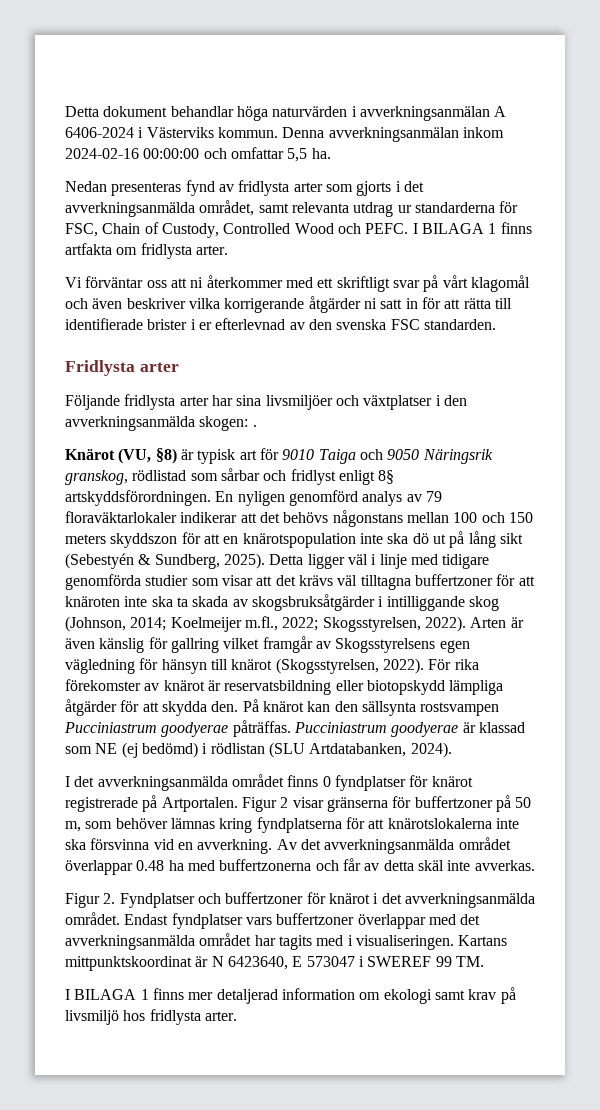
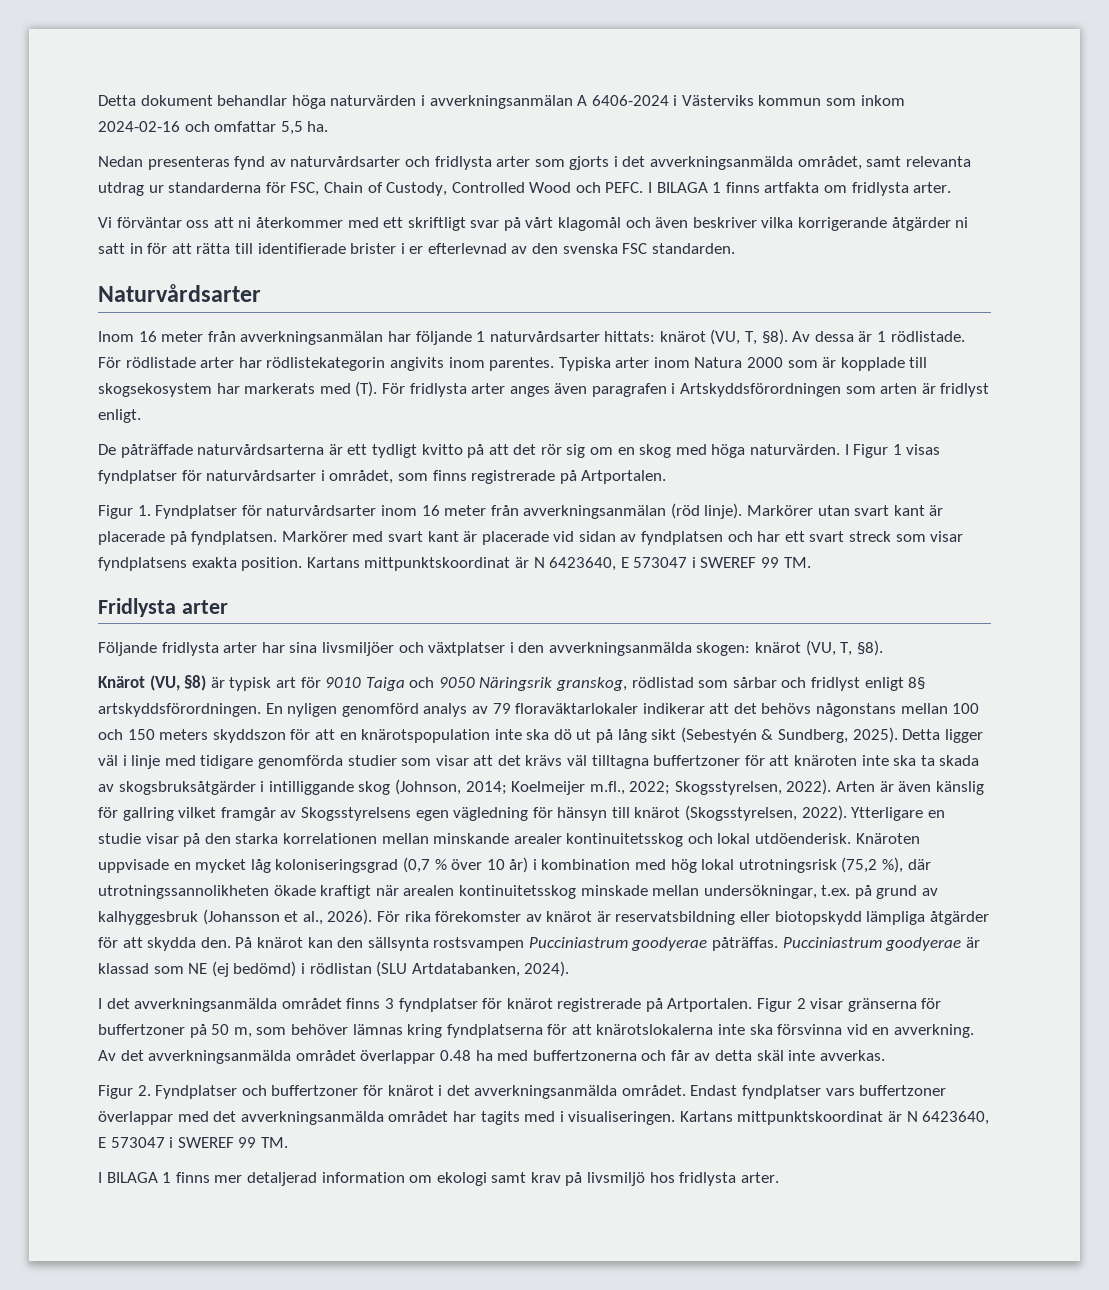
- Detta dokument behandlar höga naturvärden i avverkningsanmälan A 6406-2024 i Västerviks kommun. Denna avverkningsanmälan inkom 2024-02-16 00:00:00 och omfattar 5,5 ha.
+ Detta dokument behandlar höga naturvärden i avverkningsanmälan A 6406-2024 i Västerviks kommun som inkom 2024-02-16 och omfattar 5,5 ha.
- Nedan presenteras fynd av fridlysta arter som gjorts i det avverkningsanmälda området, samt relevanta utdrag ur standarderna för FSC, Chain of Custody, Controlled Wood och PEFC.
+ Nedan presenteras fynd av naturvårdsarter och fridlysta arter som gjorts i det avverkningsanmälda området, samt relevanta utdrag ur standarderna för FSC, Chain of Custody, Controlled Wood och PEFC.
+ Naturvårdsarter
+ Inom 16 meter från avverkningsanmälan har följande 1 naturvårdsarter hittats: knärot (VU, T, §8). Av dessa är 1 rödlistade. För rödlistade arter har rödlistekategorin angivits inom parentes. Typiska arter inom Natura 2000 som är kopplade till skogsekosystem har markerats med (T). För fridlysta arter anges även paragrafen i Artskyddsförordningen som arten är fridlyst enligt.
+ De påträffade naturvårdsarterna är ett tydligt kvitto på att det rör sig om en skog med höga naturvärden. I Figur 1 visas fyndplatser för naturvårdsarter i området, som finns registrerade på Artportalen.
+ Figur 1. Fyndplatser för naturvårdsarter inom 16 meter från avverkningsanmälan (röd linje). Markörer utan svart kant är placerade på fyndplatsen. Markörer med svart kant är placerade vid sidan av fyndplatsen och har ett svart streck som visar fyndplatsens exakta position. Kartans mittpunktskoordinat är N 6423640, E 573047 i SWEREF 99 TM.
- Följande fridlysta arter har sina livsmiljöer och växtplatser i den avverkningsanmälda skogen: .
+ Följande fridlysta arter har sina livsmiljöer och växtplatser i den avverkningsanmälda skogen: knärot (VU, T, §8).
+ Ytterligare en studie visar på den starka korrelationen mellan minskande arealer kontinuitetsskog och lokal utdöenderisk. Knäroten uppvisade en mycket låg koloniseringsgrad (0,7 % över 10 år) i kombination med hög lokal utrotningsrisk (75,2 %), där utrotningssannolikheten ökade kraftigt när arealen kontinuitetsskog minskade mellan undersökningar, t.ex. på grund av kalhyggesbruk (Johansson et al., 2026).
- I det avverkningsanmälda området finns 0 fyndplatser för knärot registrerade på Artportalen.
+ I det avverkningsanmälda området finns 3 fyndplatser för knärot registrerade på Artportalen.

